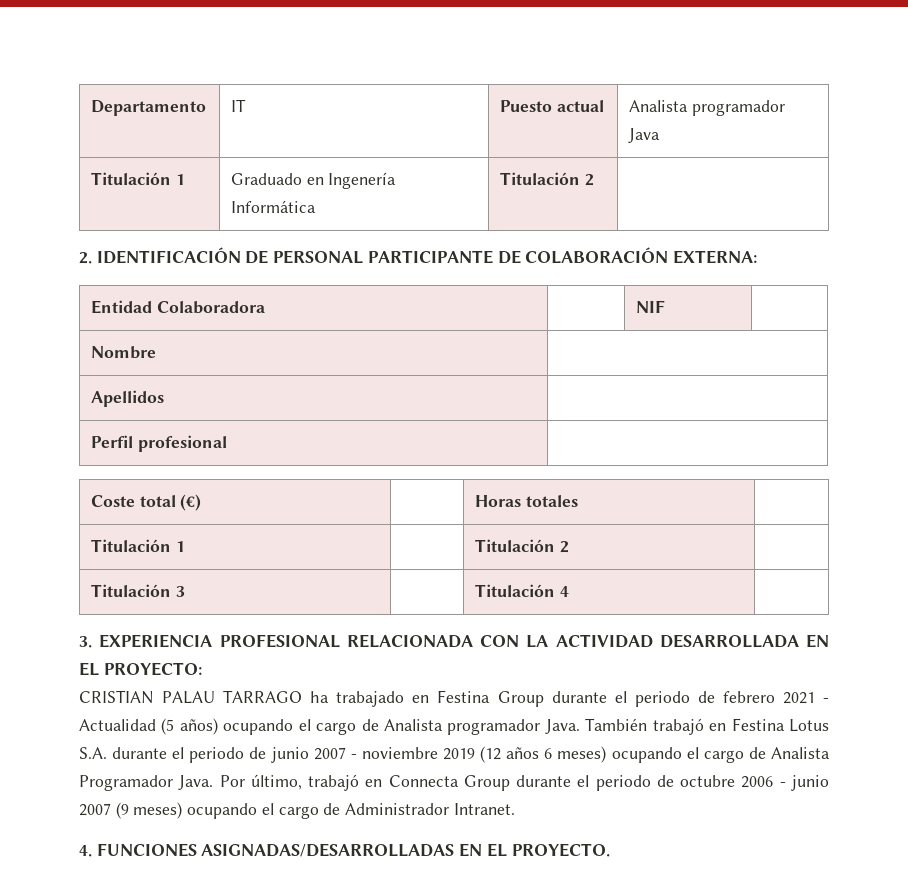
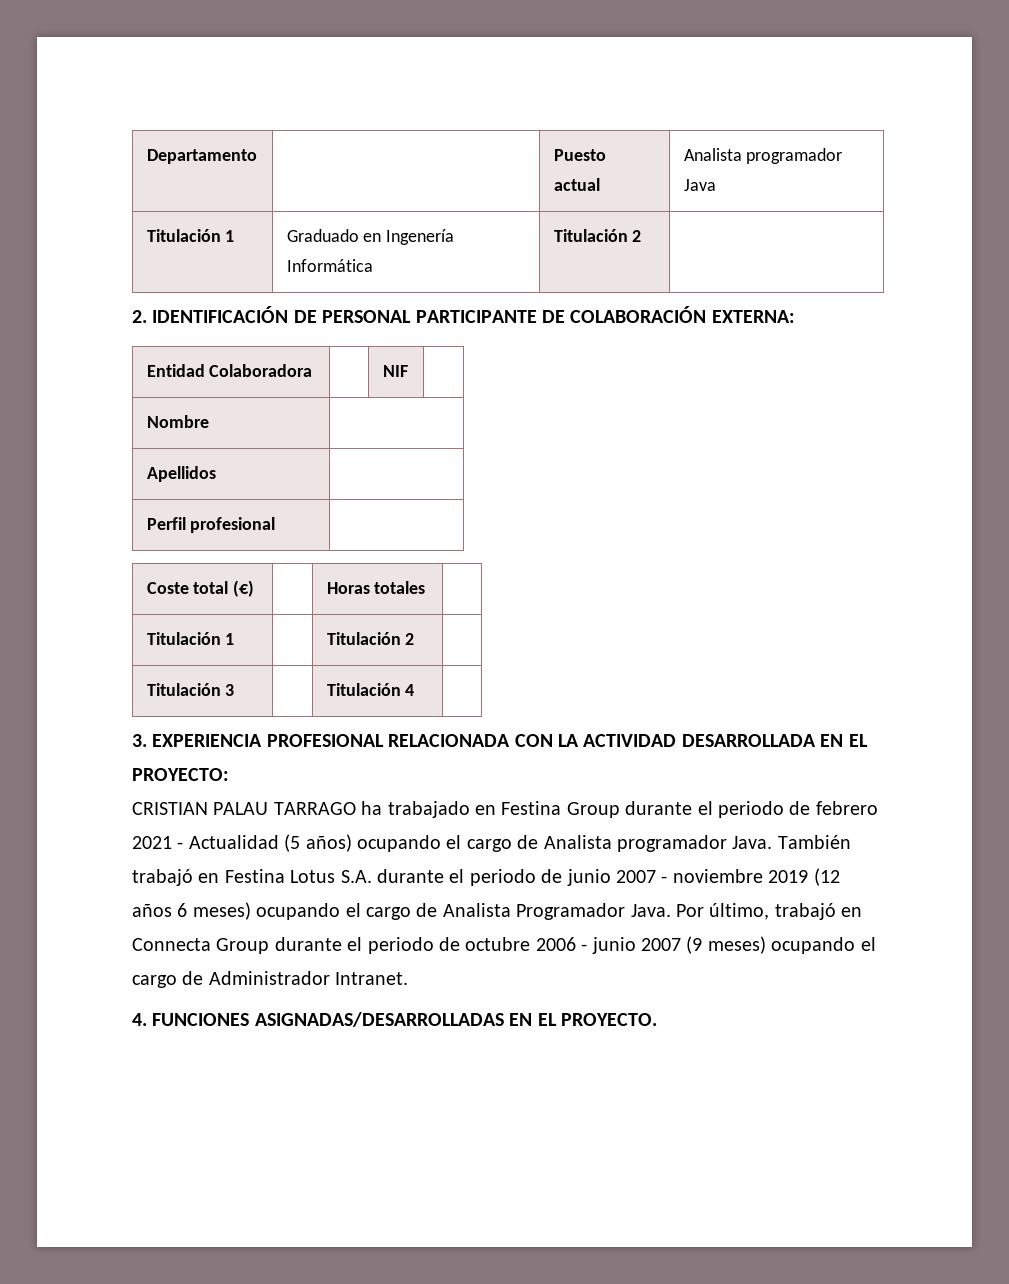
- Departamento | IT | Puesto actual | Analista programador Java
+ Departamento | | Puesto actual | Analista programador Java

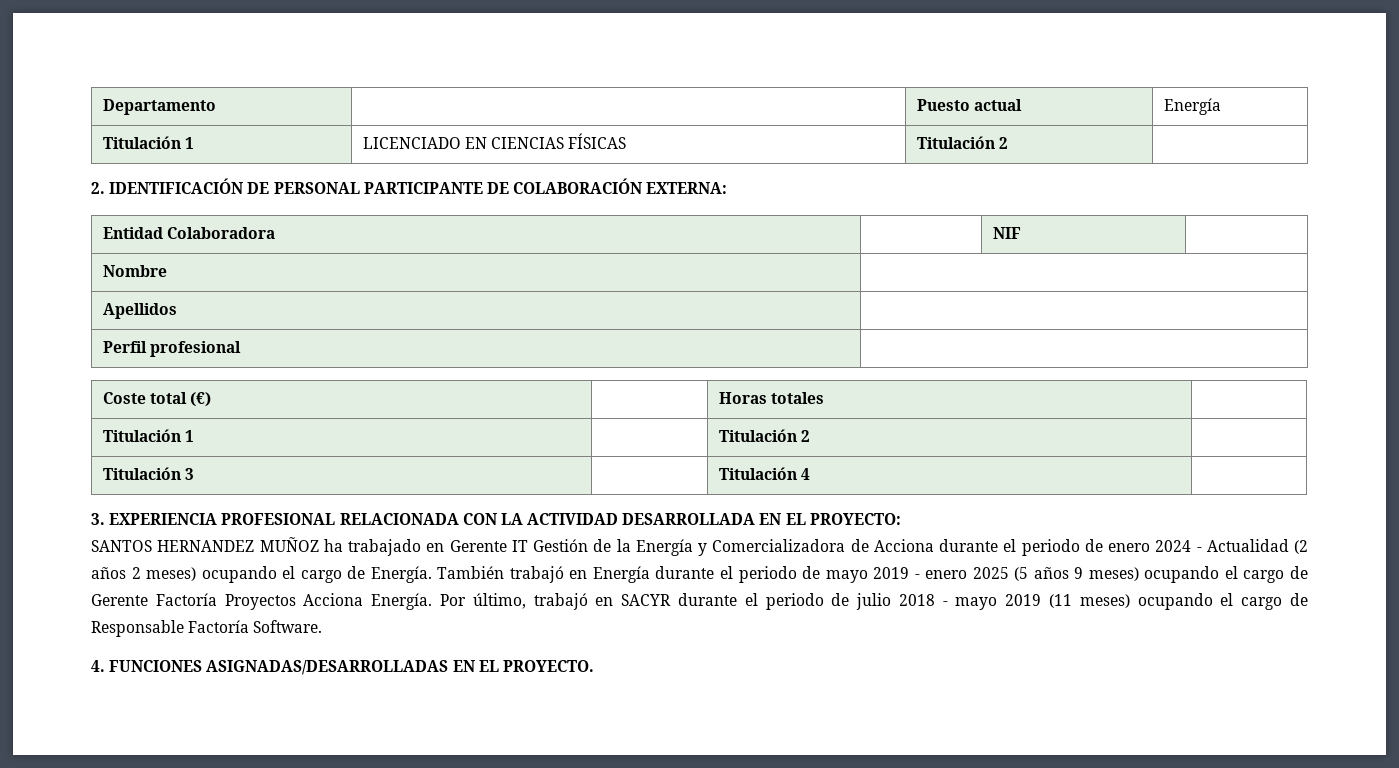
- Departamento | | Puesto actual | Analista programador Java
- Titulación 1 | Graduado en Ingenería Informática | Titulación 2 |
+ Departamento | | Puesto actual | Energía
+ Titulación 1 | LICENCIADO EN CIENCIAS FÍSICAS | Titulación 2 |
- CRISTIAN PALAU TARRAGO ha trabajado en Festina Group durante el periodo de febrero 2021 - Actualidad (5 años) ocupando el cargo de Analista programador Java. También trabajó en Festina Lotus S.A. durante el periodo de junio 2007 - noviembre 2019 (12 años 6 meses) ocupando el cargo de Analista Programador Java. Por último, trabajó en Connecta Group durante el periodo de octubre 2006 - junio 2007 (9 meses) ocupando el cargo de Administrador Intranet.
+ SANTOS HERNANDEZ MUÑOZ ha trabajado en Gerente IT Gestión de la Energía y Comercializadora de Acciona durante el periodo de enero 2024 - Actualidad (2 años 2 meses) ocupando el cargo de Energía. También trabajó en Energía durante el periodo de mayo 2019 - enero 2025 (5 años 9 meses) ocupando el cargo de Gerente Factoría Proyectos Acciona Energía. Por último, trabajó en SACYR durante el periodo de julio 2018 - mayo 2019 (11 meses) ocupando el cargo de Responsable Factoría Software.

